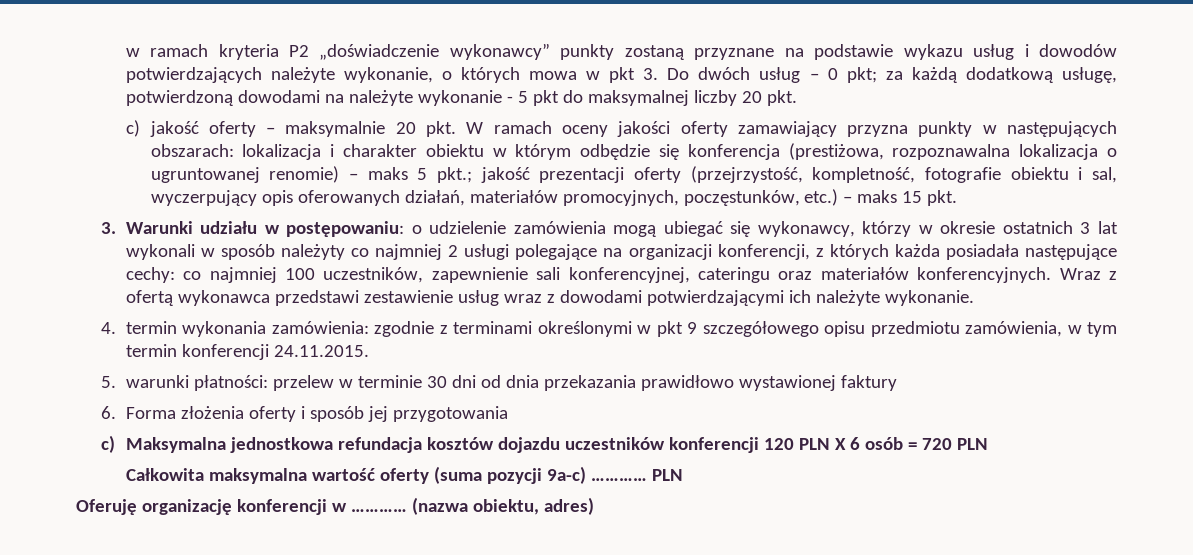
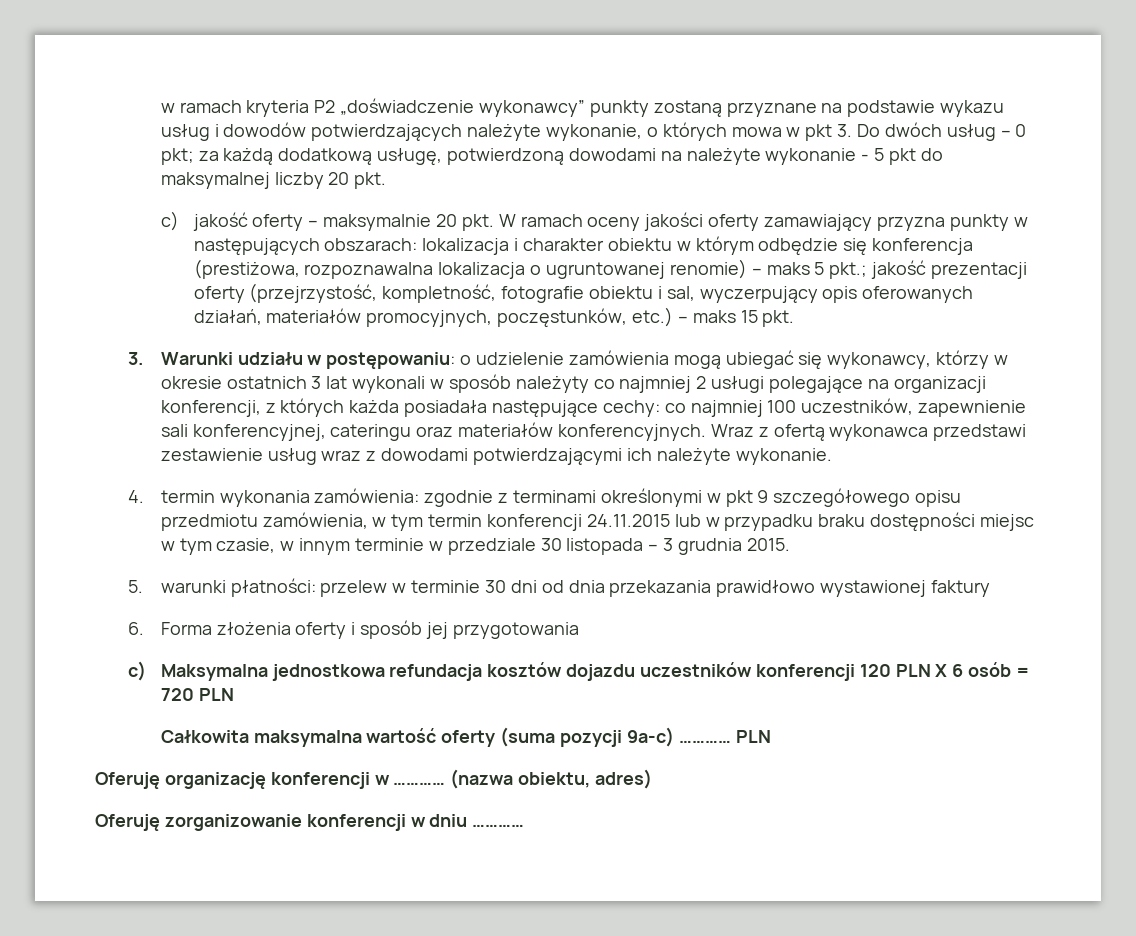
- 4. termin wykonania zamówienia: zgodnie z terminami określonymi w pkt 9 szczegółowego opisu przedmiotu zamówienia, w tym termin konferencji 24.11.2015.
+ 4. termin wykonania zamówienia: zgodnie z terminami określonymi w pkt 9 szczegółowego opisu przedmiotu zamówienia, w tym termin konferencji 24.11.2015 lub w przypadku braku dostępności miejsc w tym czasie, w innym terminie w przedziale 30 listopada – 3 grudnia 2015.
+ Oferuję zorganizowanie konferencji w dniu …………

